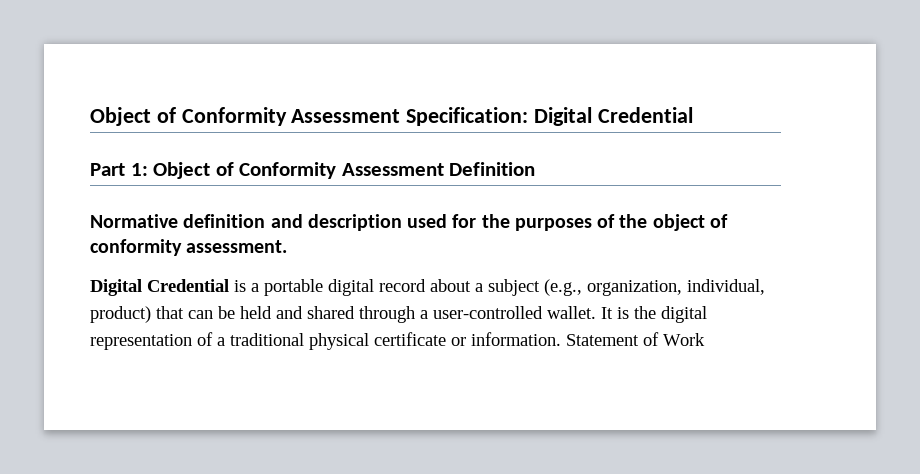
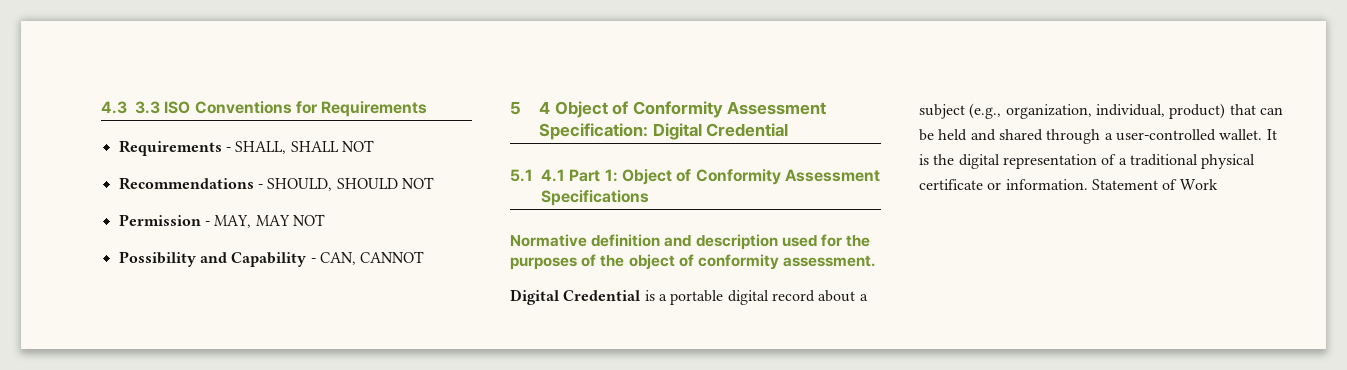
- Object of Conformity Assessment Specification: Digital Credential
+ 4.3 3.3 ISO Conventions for Requirements
+ Requirements - SHALL, SHALL NOT
+ Recommendations - SHOULD, SHOULD NOT
+ Permission - MAY, MAY NOT
+ Possibility and Capability - CAN, CANNOT
+ 5 4 Object of Conformity Assessment Specification: Digital Credential
- Part 1: Object of Conformity Assessment Definition
+ 5.1 4.1 Part 1: Object of Conformity Assessment Specifications

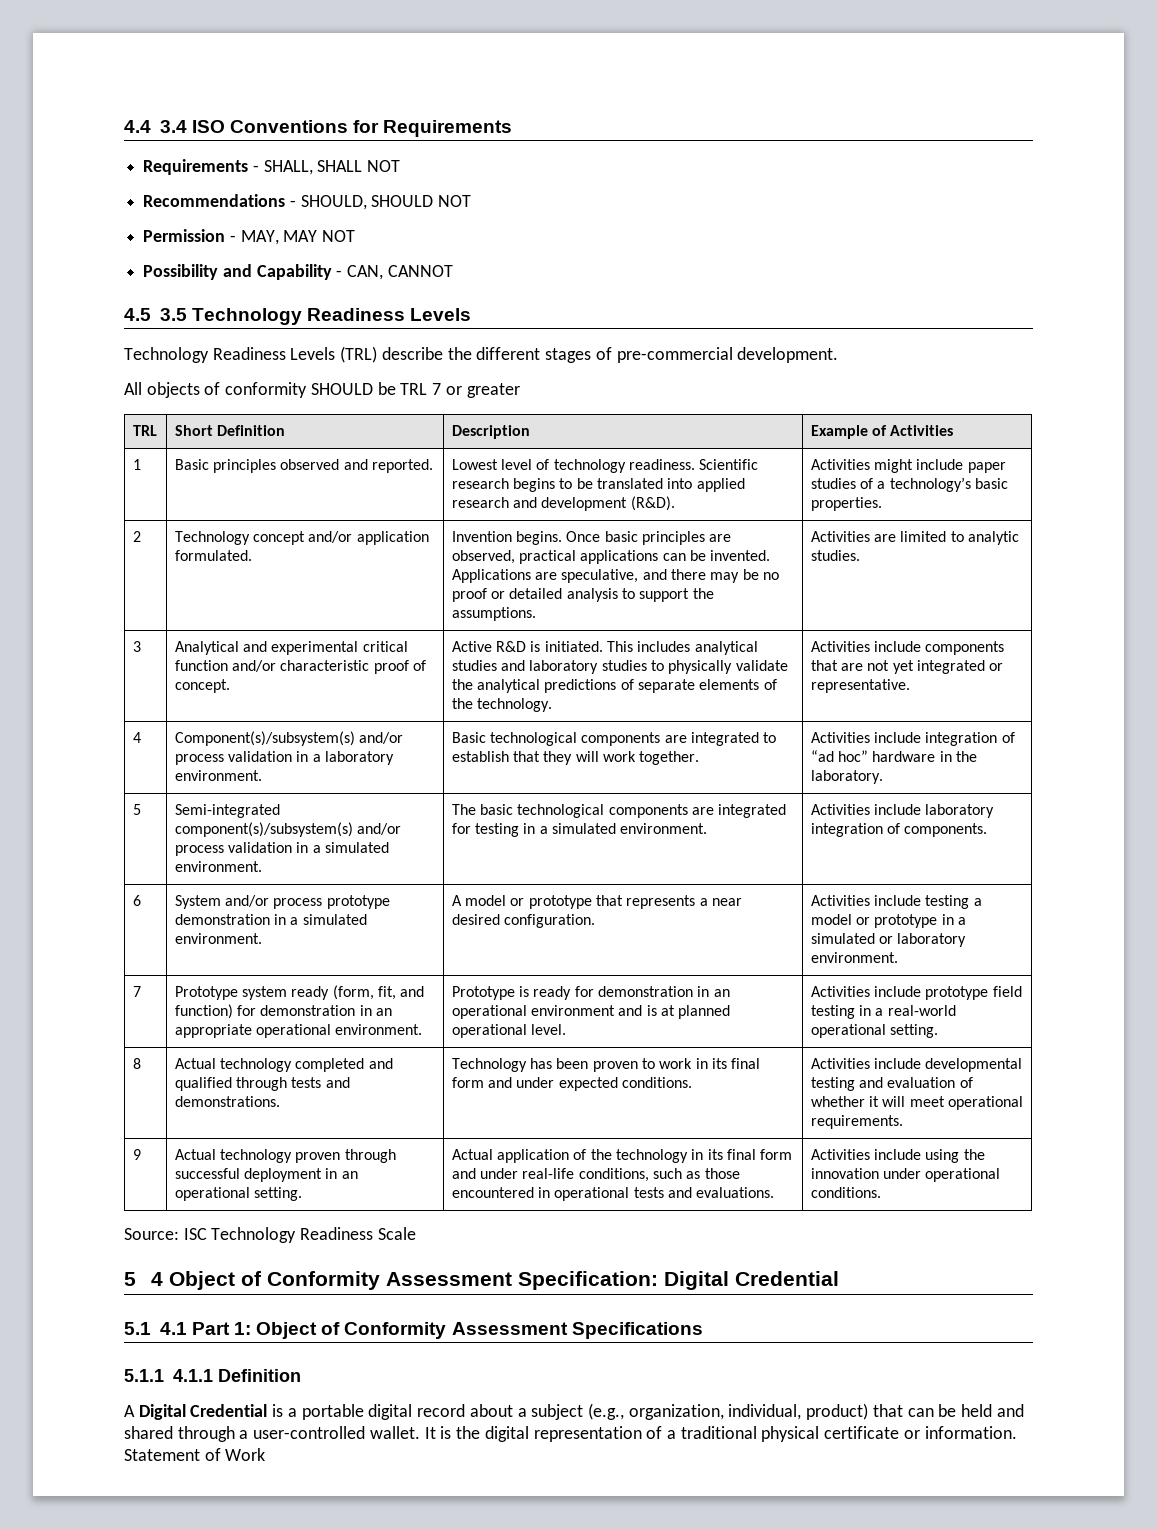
- 4.3 3.3 ISO Conventions for Requirements
+ 4.4 3.4 ISO Conventions for Requirements
+ 4.5 3.5 Technology Readiness Levels
+ Technology Readiness Levels (TRL) describe the different stages of pre-commercial development.
+ All objects of conformity SHOULD be TRL 7 or greater
+ TRL | Short Definition | Description | Example of Activities
+ 1 | Basic principles observed and reported. | Lowest level of technology readiness. Scientific research begins to be translated into applied research and development (R&D). | Activities might include paper studies of a technology’s basic properties.
+ 2 | Technology concept and/or application formulated. | Invention begins. Once basic principles are observed, practical applications can be invented. Applications are speculative, and there may be no proof or detailed analysis to support the assumptions. | Activities are limited to analytic studies.
+ 3 | Analytical and experimental critical function and/or characteristic proof of concept. | Active R&D is initiated. This includes analytical studies and laboratory studies to physically validate the analytical predictions of separate elements of the technology. | Activities include components that are not yet integrated or representative.
+ 4 | Component(s)/subsystem(s) and/or process validation in a laboratory environment. | Basic technological components are integrated to establish that they will work together. | Activities include integration of “ad hoc” hardware in the laboratory.
+ 5 | Semi-integrated component(s)/subsystem(s) and/or process validation in a simulated environment. | The basic technological components are integrated for testing in a simulated environment. | Activities include laboratory integration of components.
+ 6 | System and/or process prototype demonstration in a simulated environment. | A model or prototype that represents a near desired configuration. | Activities include testing a model or prototype in a simulated or laboratory environment.
+ 7 | Prototype system ready (form, fit, and function) for demonstration in an appropriate operational environment. | Prototype is ready for demonstration in an operational environment and is at planned operational level. | Activities include prototype field testing in a real-world operational setting.
+ 8 | Actual technology completed and qualified through tests and demonstrations. | Technology has been proven to work in its final form and under expected conditions. | Activities include developmental testing and evaluation of whether it will meet operational requirements.
+ 9 | Actual technology proven through successful deployment in an operational setting. | Actual application of the technology in its final form and under real-life conditions, such as those encountered in operational tests and evaluations. | Activities include using the innovation under operational conditions.
+ Source: ISC Technology Readiness Scale
- Normative definition and description used for the purposes of the object of conformity assessment.
- Digital Credential is a portable digital record about a subject (e.g., organization, individual, product) that can be held and shared through a user-controlled wallet.
+ 5.1.1 4.1.1 Definition
+ A Digital Credential is a portable digital record about a subject (e.g., organization, individual, product) that can be held and shared through a user-controlled wallet.

